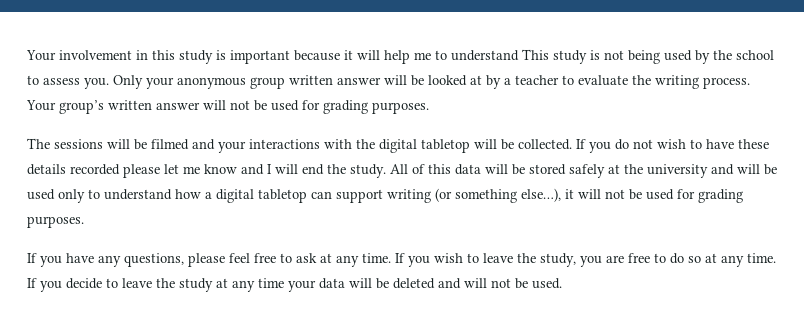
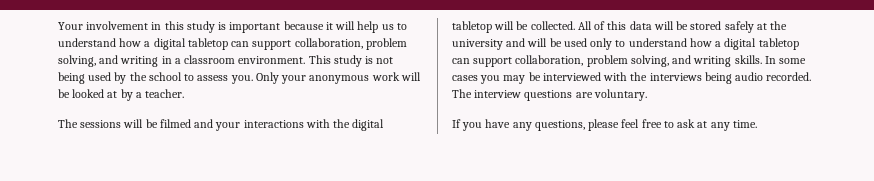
- Your involvement in this study is important because it will help me to understand This study is not being used by the school to assess you.
+ Your involvement in this study is important because it will help us to understand how a digital tabletop can support collaboration, problem solving, and writing in a classroom environment. This study is not being used by the school to assess you.
- Only your anonymous group written answer will be looked at by a teacher to evaluate the writing process. Your group’s written answer will not be used for grading purposes.
+ Only your anonymous work will be looked at by a teacher.
- If you do not wish to have these details recorded please let me know and I will end the study.
- All of this data will be stored safely at the university and will be used only to understand how a digital tabletop can support writing (or something else…), it will not be used for grading purposes.
+ All of this data will be stored safely at the university and will be used only to understand how a digital tabletop can support collaboration, problem solving, and writing skills. In some cases you may be interviewed with the interviews being audio recorded. The interview questions are voluntary.
- If you wish to leave the study, you are free to do so at any time. If you decide to leave the study at any time your data will be deleted and will not be used.

